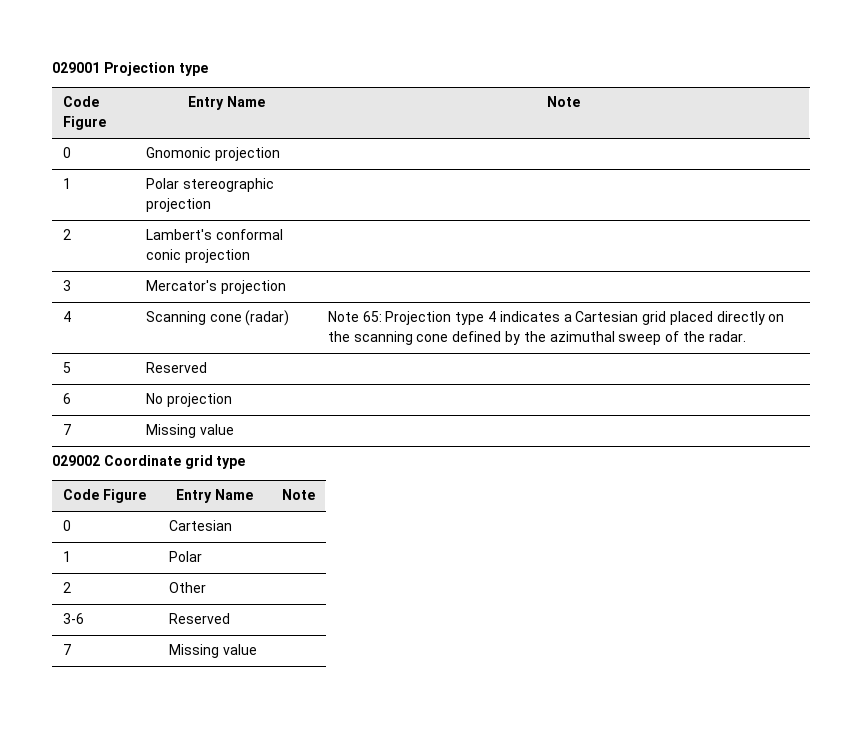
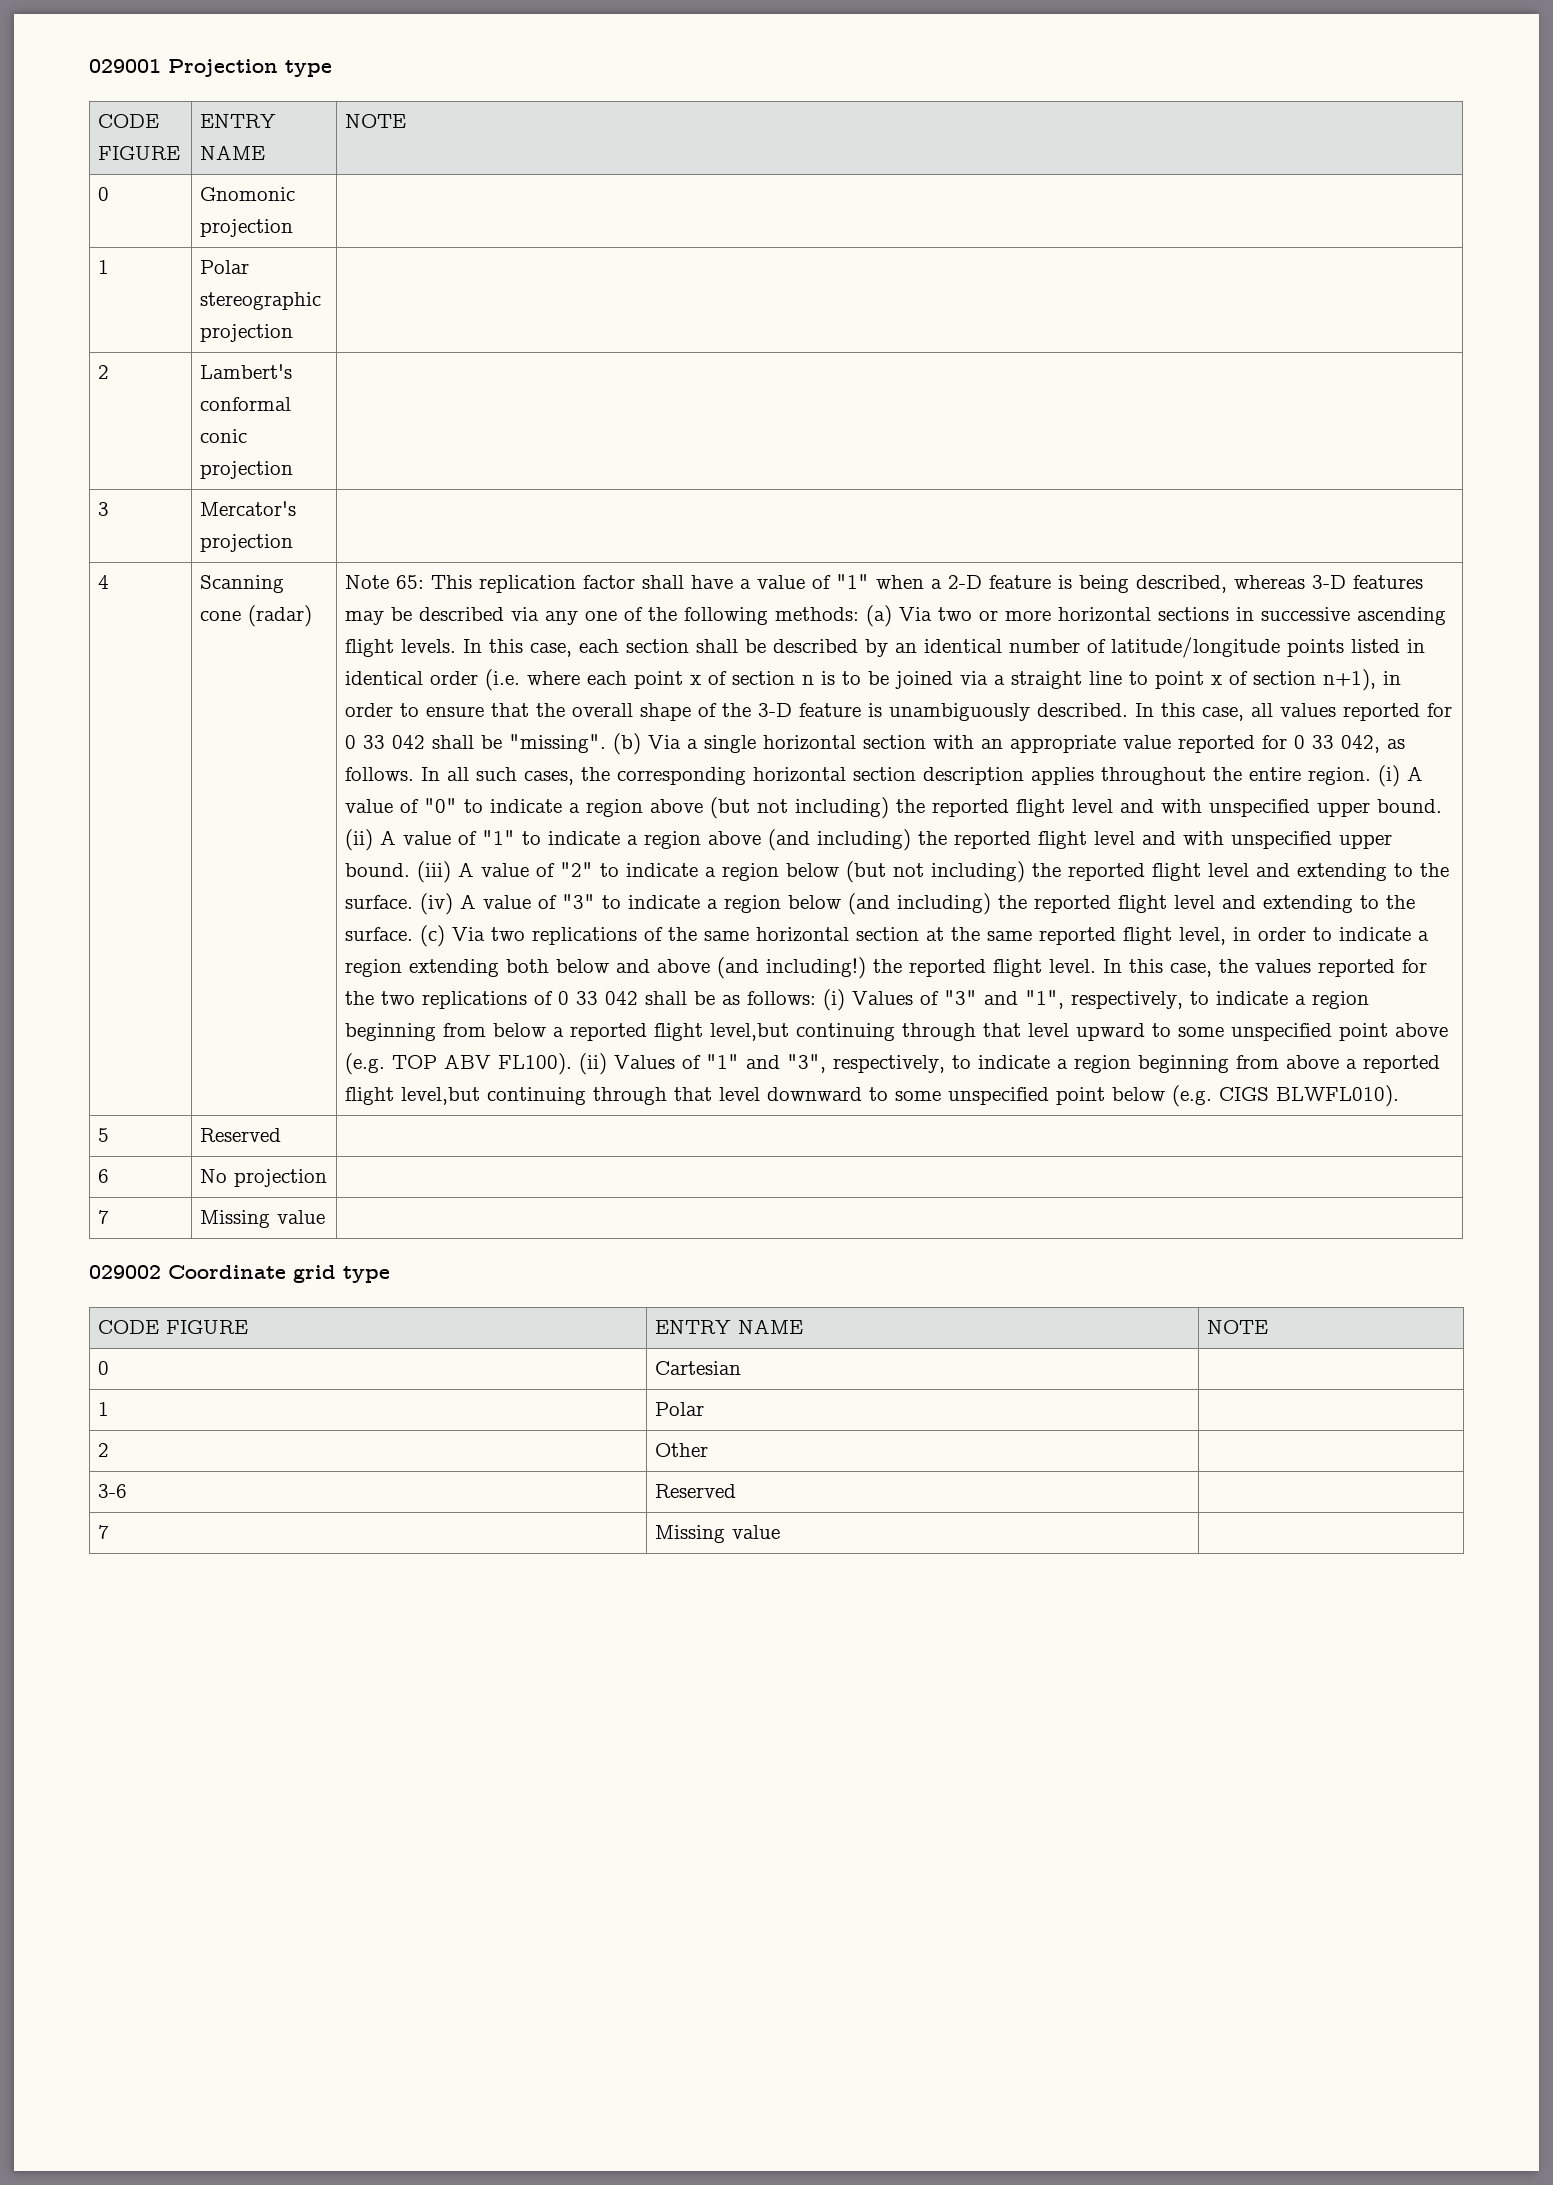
  029001 Projection type
- Code Figure | Entry Name | Note
+ CODE FIGURE | ENTRY NAME | NOTE
- Note 65: Projection type 4 indicates a Cartesian grid placed directly on the scanning cone defined by the azimuthal sweep of the radar.
+ Note 65: This replication factor shall have a value of "1" when a 2-D feature is being described, whereas 3-D features may be described via any one of the following methods: (a) Via two or more horizontal sections in successive ascending flight levels. In this case, each section shall be described by an identical number of latitude/longitude points listed in identical order (i.e. where each point x of section n is to be joined via a straight line to point x of section n+1), in order to ensure that the overall shape of the 3-D feature is unambiguously described. In this case, all values reported for 0 33 042 shall be "missing". (b) Via a single horizontal section with an appropriate value reported for 0 33 042, as follows. In all such cases, the corresponding horizontal section description applies throughout the entire region. (i) A value of "0" to indicate a region above (but not including) the reported flight level and with unspecified upper bound. (ii) A value of "1" to indicate a region above (and including) the reported flight level and with unspecified upper bound. (iii) A value of "2" to indicate a region below (but not including) the reported flight level and extending to the surface. (iv) A value of "3" to indicate a region below (and including) the reported flight level and extending to the surface. (c) Via two replications of the same horizontal section at the same reported flight level, in order to indicate a region extending both below and above (and including!) the reported flight level. In this case, the values reported for the two replications of 0 33 042 shall be as follows: (i) Values of "3" and "1", respectively, to indicate a region beginning from below a reported flight level,but continuing through that level upward to some unspecified point above (e.g. TOP ABV FL100). (ii) Values of "1" and "3", respectively, to indicate a region beginning from above a reported flight level,but continuing through that level downward to some unspecified point below (e.g. CIGS BLWFL010).
  029002 Coordinate grid type
- Code Figure | Entry Name | Note
+ CODE FIGURE | ENTRY NAME | NOTE

